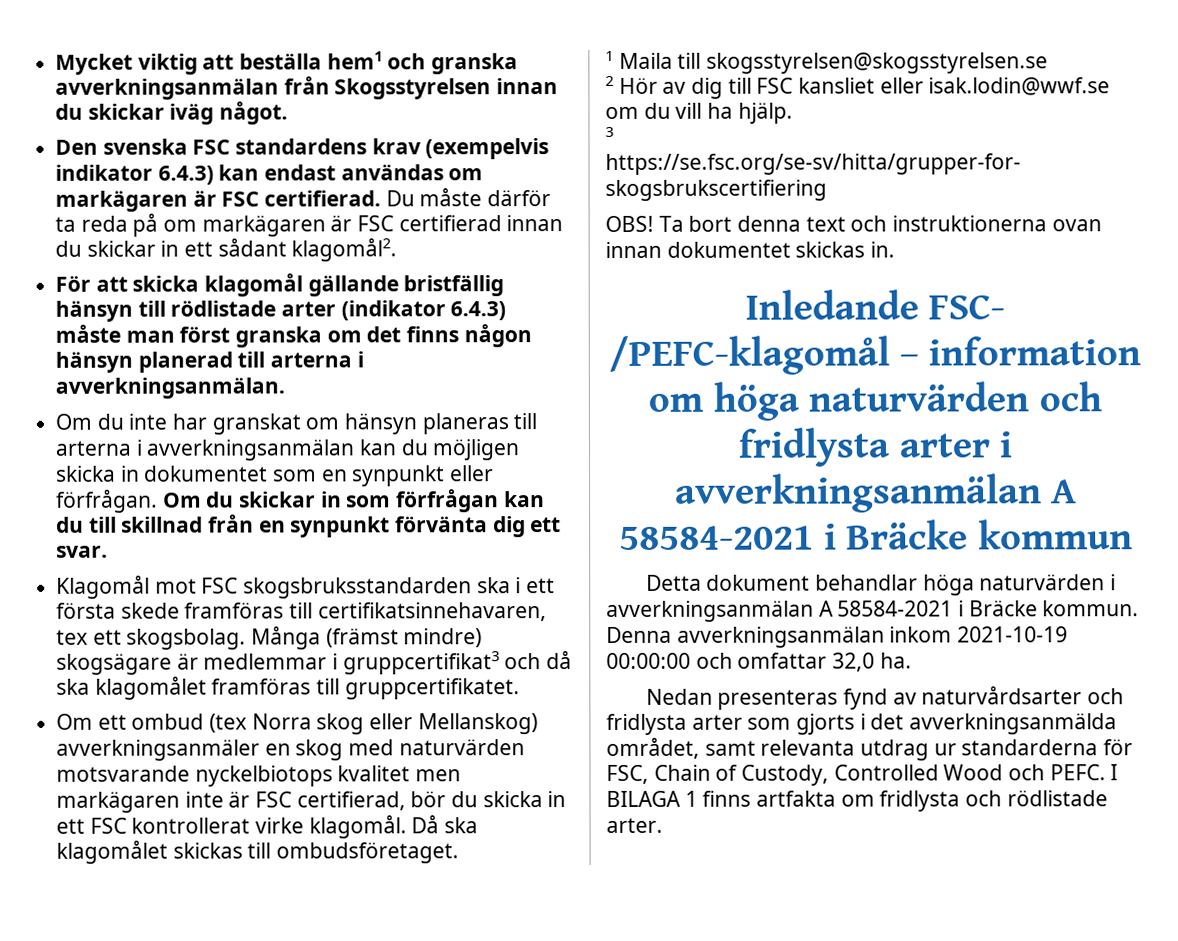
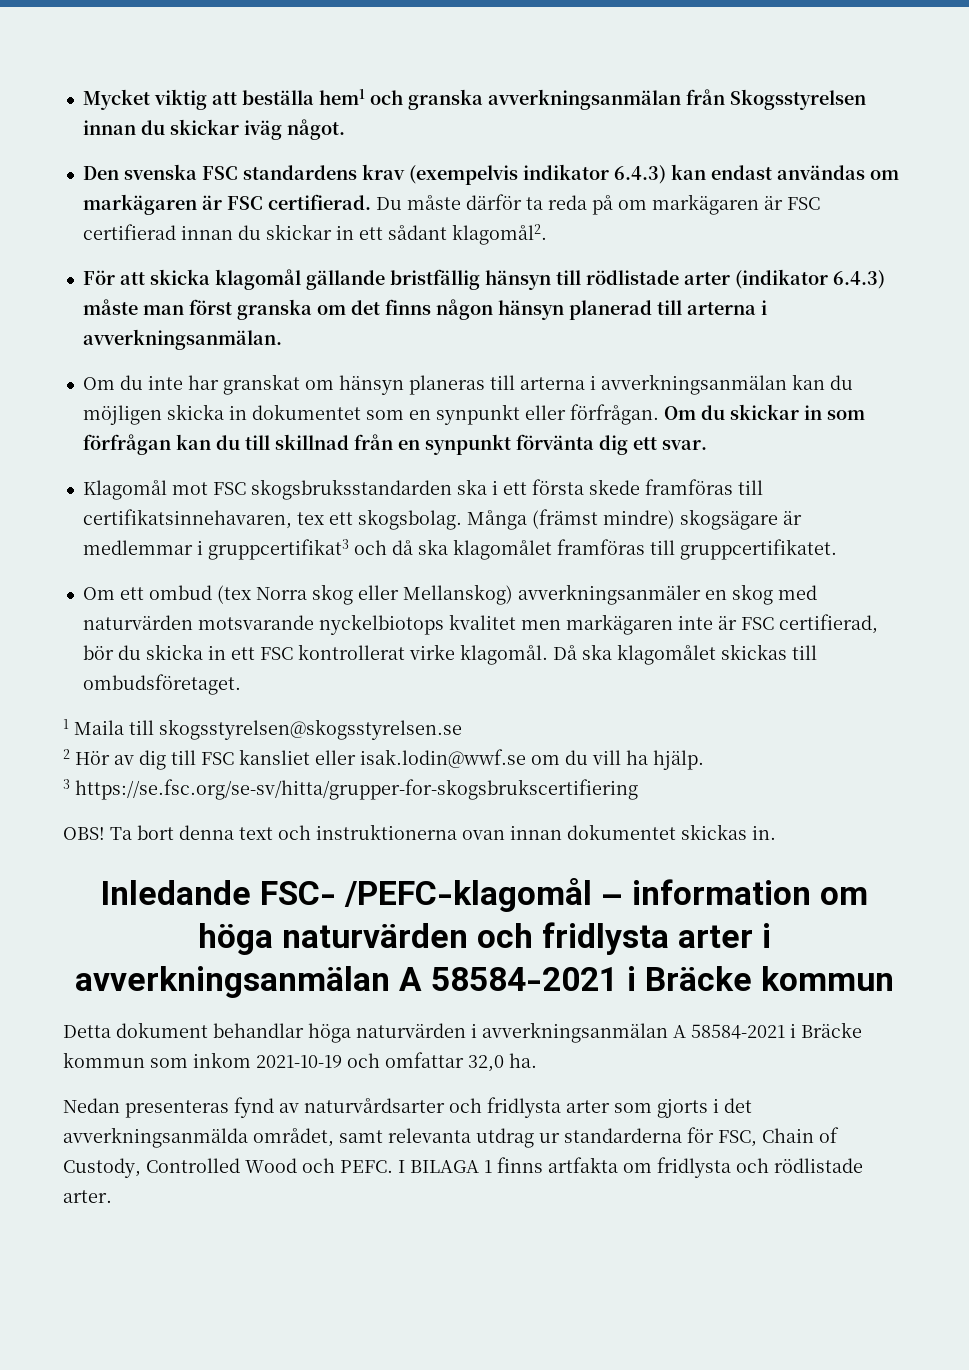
- Detta dokument behandlar höga naturvärden i avverkningsanmälan A 58584-2021 i Bräcke kommun. Denna avverkningsanmälan inkom 2021-10-19 00:00:00 och omfattar 32,0 ha.
+ Detta dokument behandlar höga naturvärden i avverkningsanmälan A 58584-2021 i Bräcke kommun som inkom 2021-10-19 och omfattar 32,0 ha.

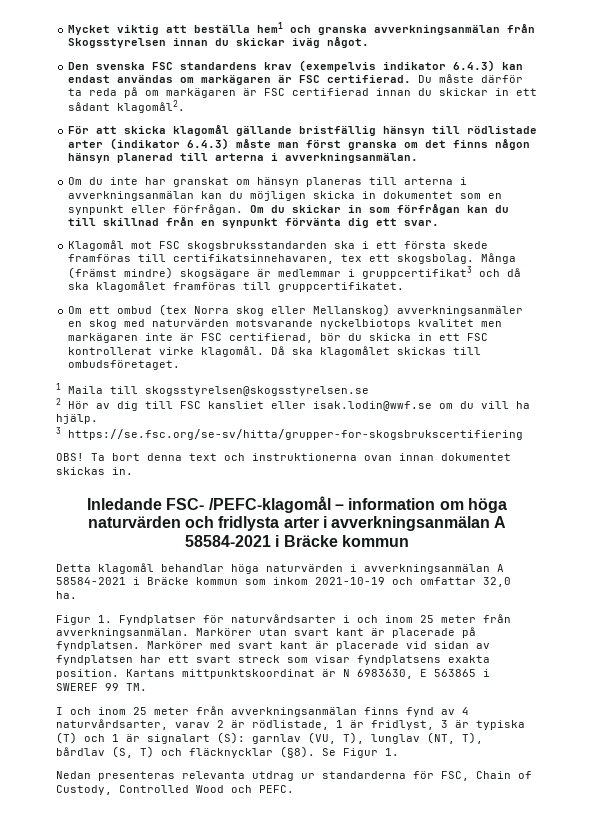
- Detta dokument behandlar höga naturvärden i avverkningsanmälan A 58584-2021 i Bräcke kommun som inkom 2021-10-19 och omfattar 32,0 ha.
+ Detta klagomål behandlar höga naturvärden i avverkningsanmälan A 58584-2021 i Bräcke kommun som inkom 2021-10-19 och omfattar 32,0 ha.
- Nedan presenteras fynd av naturvårdsarter och fridlysta arter som gjorts i det avverkningsanmälda området, samt relevanta utdrag ur standarderna för FSC, Chain of Custody, Controlled Wood och PEFC. I BILAGA 1 finns artfakta om fridlysta och rödlistade arter.
+ Figur 1. Fyndplatser för naturvårdsarter i och inom 25 meter från avverkningsanmälan. Markörer utan svart kant är placerade på fyndplatsen. Markörer med svart kant är placerade vid sidan av fyndplatsen har ett svart streck som visar fyndplatsens exakta position. Kartans mittpunktskoordinat är N 6983630, E 563865 i SWEREF 99 TM.
+ I och inom 25 meter från avverkningsanmälan finns fynd av 4 naturvårdsarter, varav 2 är rödlistade, 1 är fridlyst, 3 är typiska (T) och 1 är signalart (S): garnlav (VU, T), lunglav (NT, T), bårdlav (S, T) och fläcknycklar (§8). Se Figur 1.
+ Nedan presenteras relevanta utdrag ur standarderna för FSC, Chain of Custody, Controlled Wood och PEFC.

